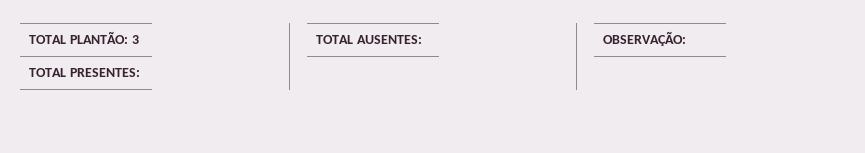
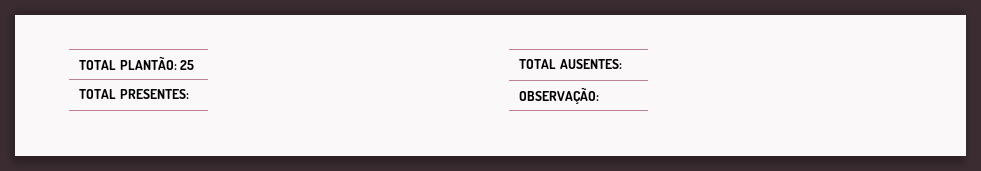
- TOTAL PLANTÃO: 3
+ TOTAL PLANTÃO: 25

